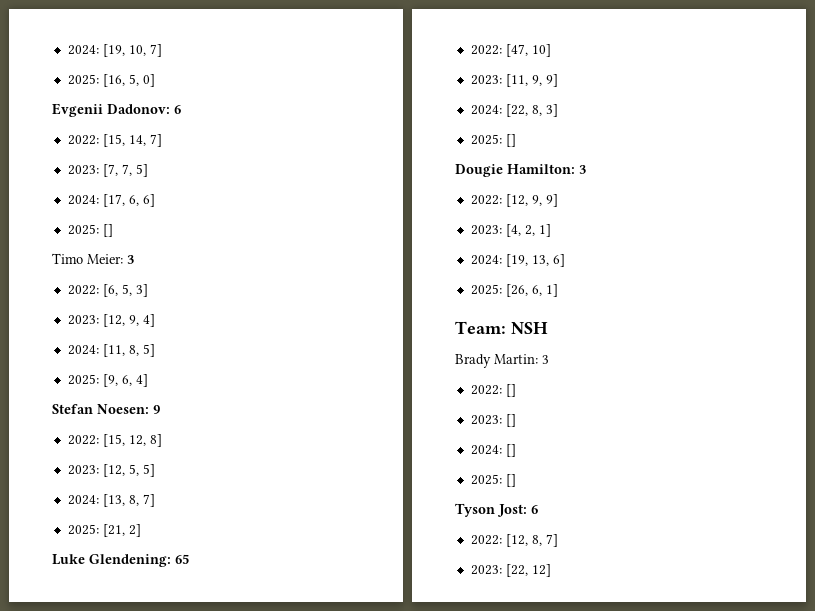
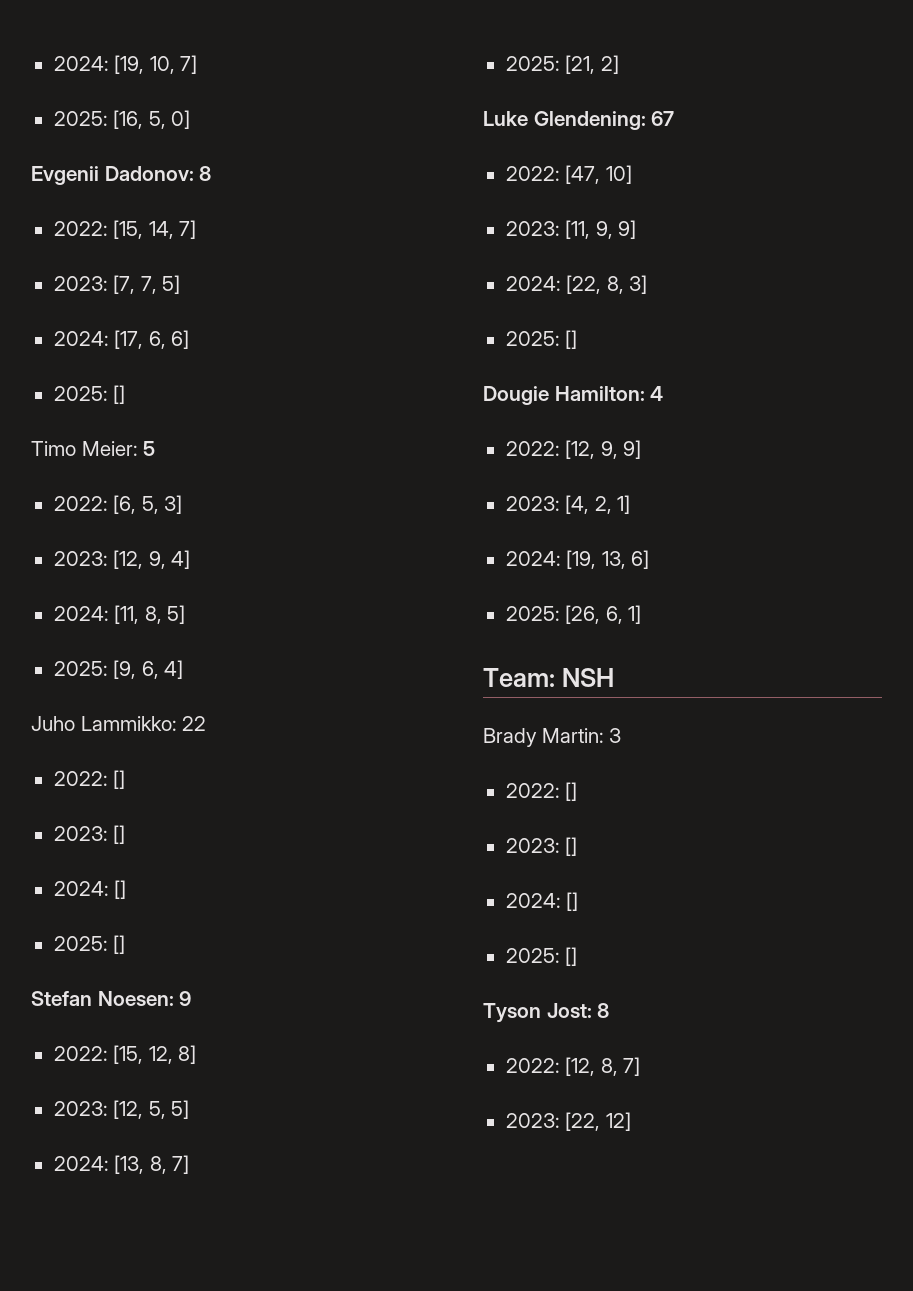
- Evgenii Dadonov: 6
+ Evgenii Dadonov: 8
- Timo Meier: 3
+ Timo Meier: 5
+ Juho Lammikko: 22
+ 2022: []
+ 2023: []
+ 2024: []
+ 2025: []
- Luke Glendening: 65
+ Luke Glendening: 67
- Dougie Hamilton: 3
+ Dougie Hamilton: 4
- Tyson Jost: 6
+ Tyson Jost: 8

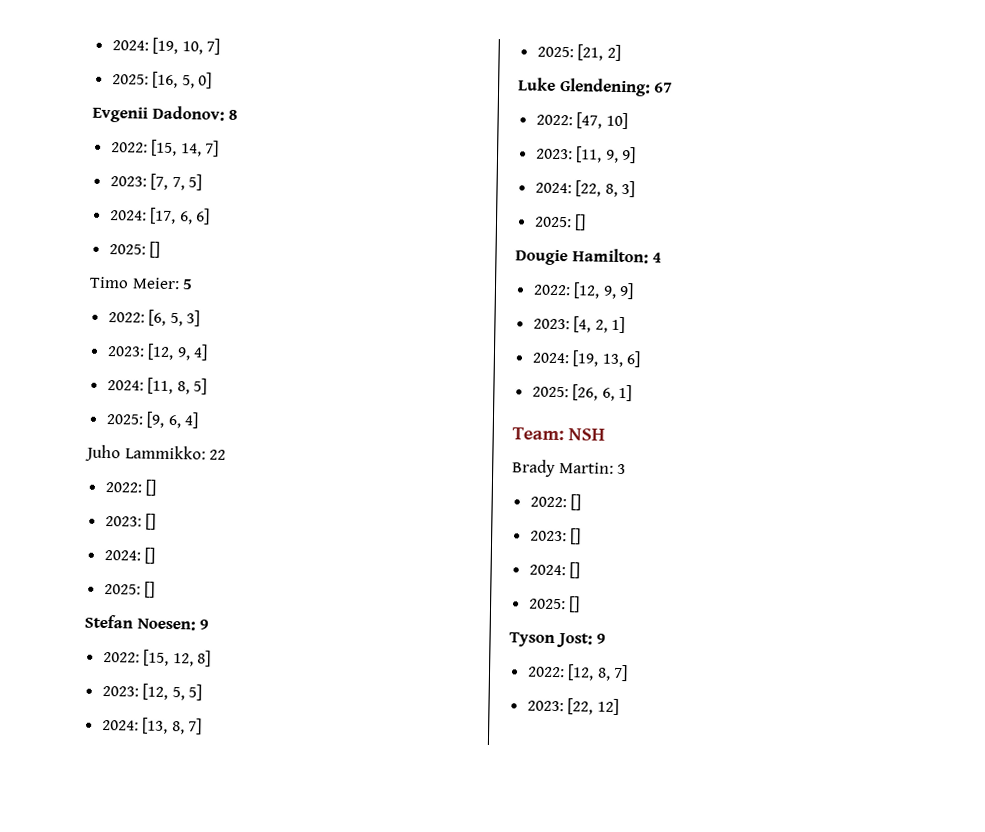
- Tyson Jost: 8
+ Tyson Jost: 9

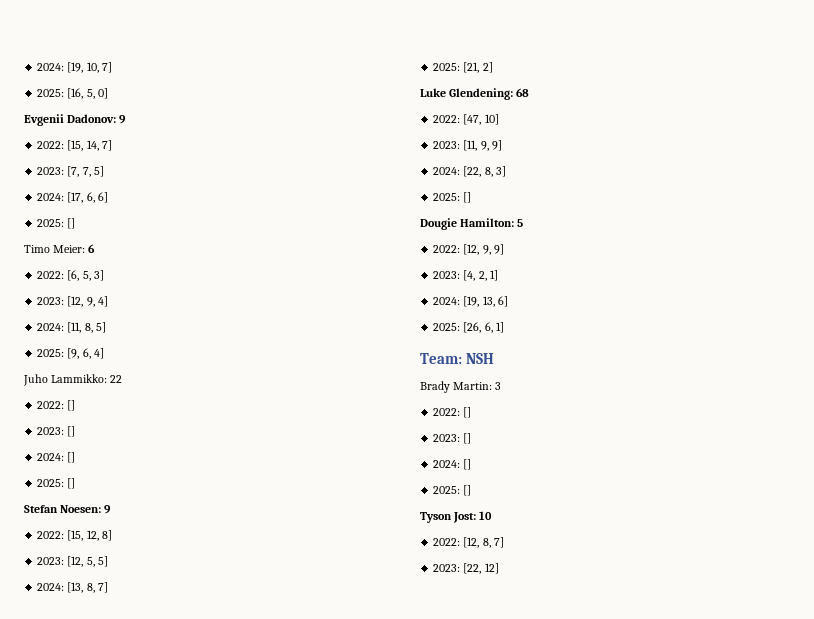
- Evgenii Dadonov: 8
+ Evgenii Dadonov: 9
- Timo Meier: 5
+ Timo Meier: 6
- Luke Glendening: 67
+ Luke Glendening: 68
- Dougie Hamilton: 4
+ Dougie Hamilton: 5
- Tyson Jost: 9
+ Tyson Jost: 10

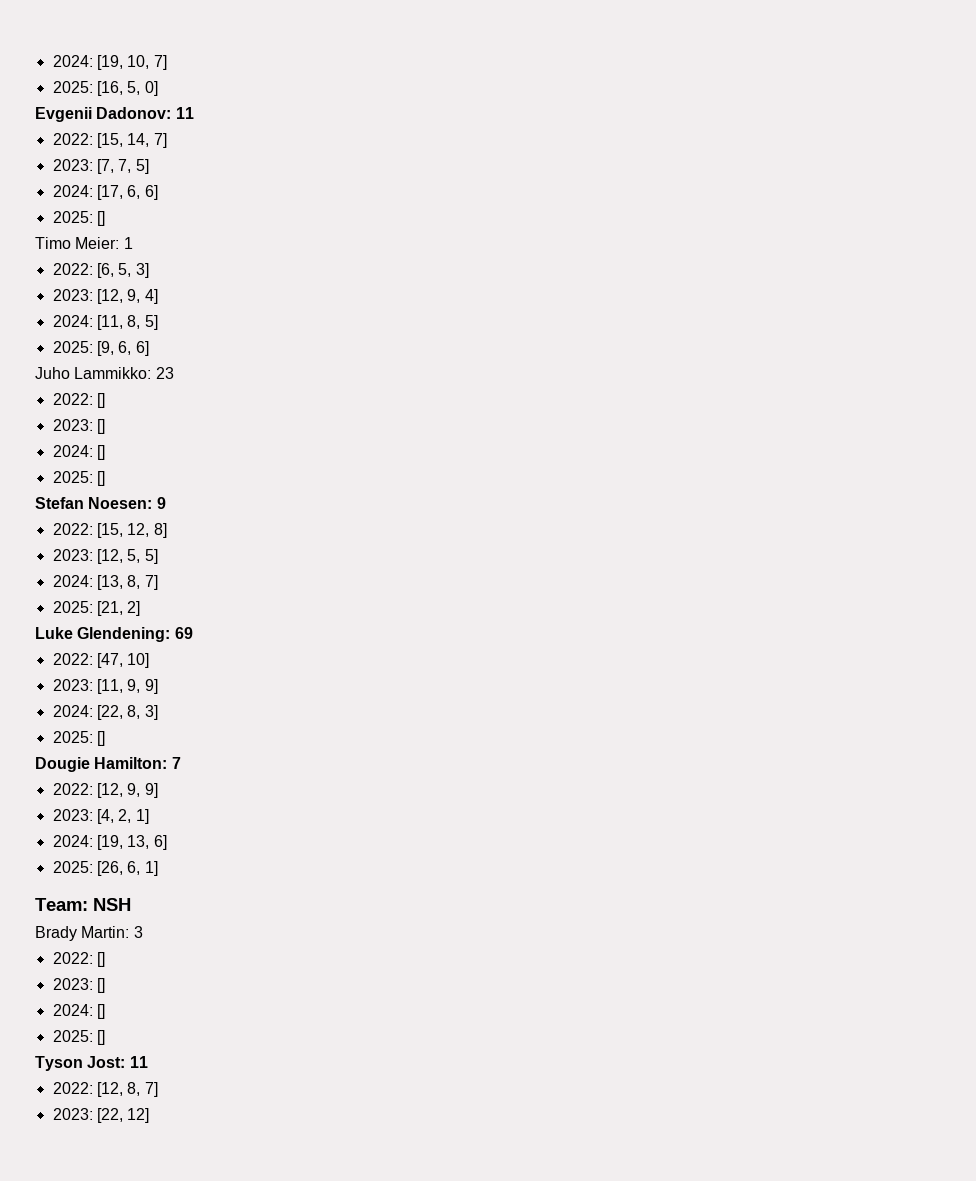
- Evgenii Dadonov: 9
+ Evgenii Dadonov: 11
- Timo Meier: 6
+ Timo Meier: 1
- 2025: [9, 6, 4]
+ 2025: [9, 6, 6]
- Juho Lammikko: 22
+ Juho Lammikko: 23
- Luke Glendening: 68
+ Luke Glendening: 69
- Dougie Hamilton: 5
+ Dougie Hamilton: 7
- Tyson Jost: 10
+ Tyson Jost: 11

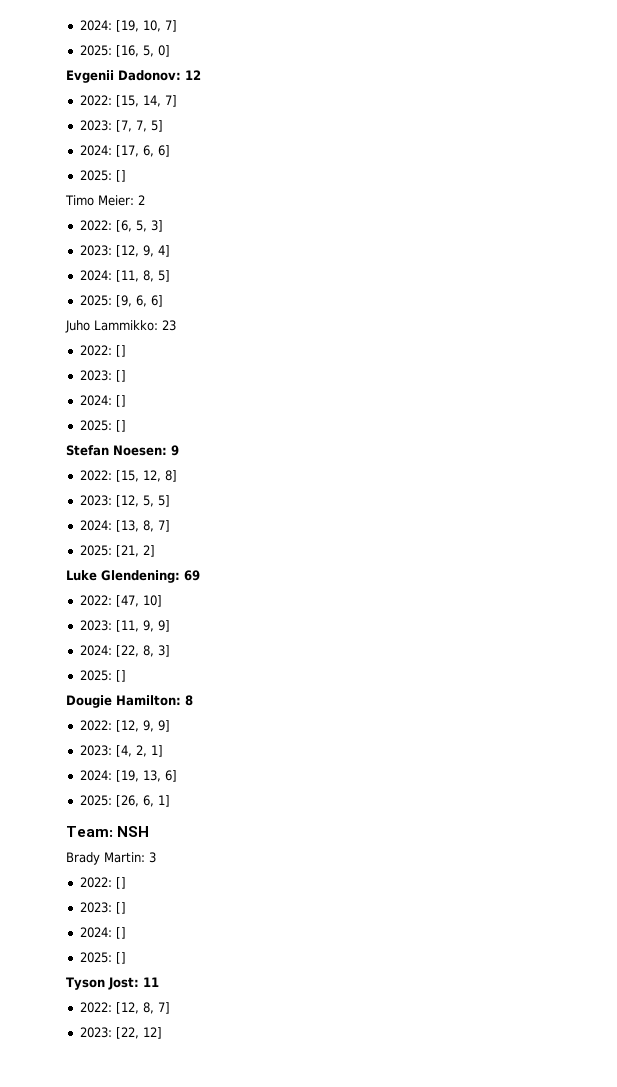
- Evgenii Dadonov: 11
+ Evgenii Dadonov: 12
- Timo Meier: 1
+ Timo Meier: 2
- Dougie Hamilton: 7
+ Dougie Hamilton: 8

